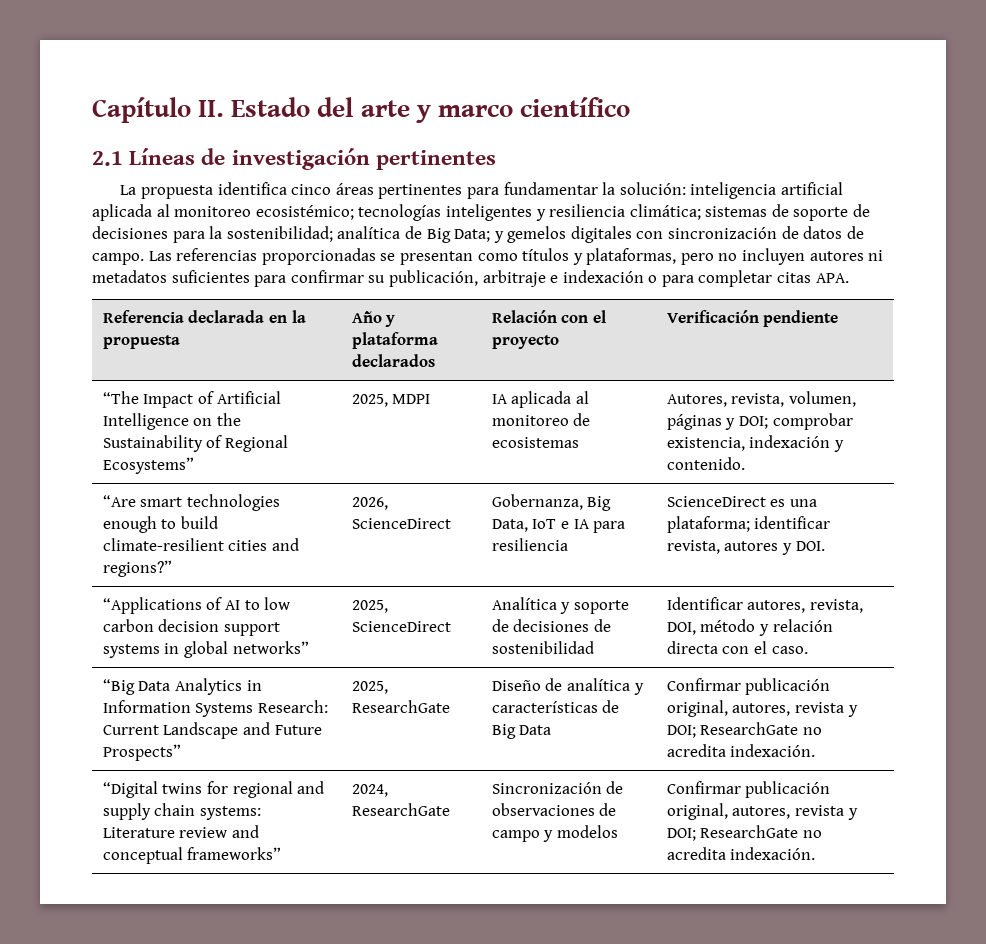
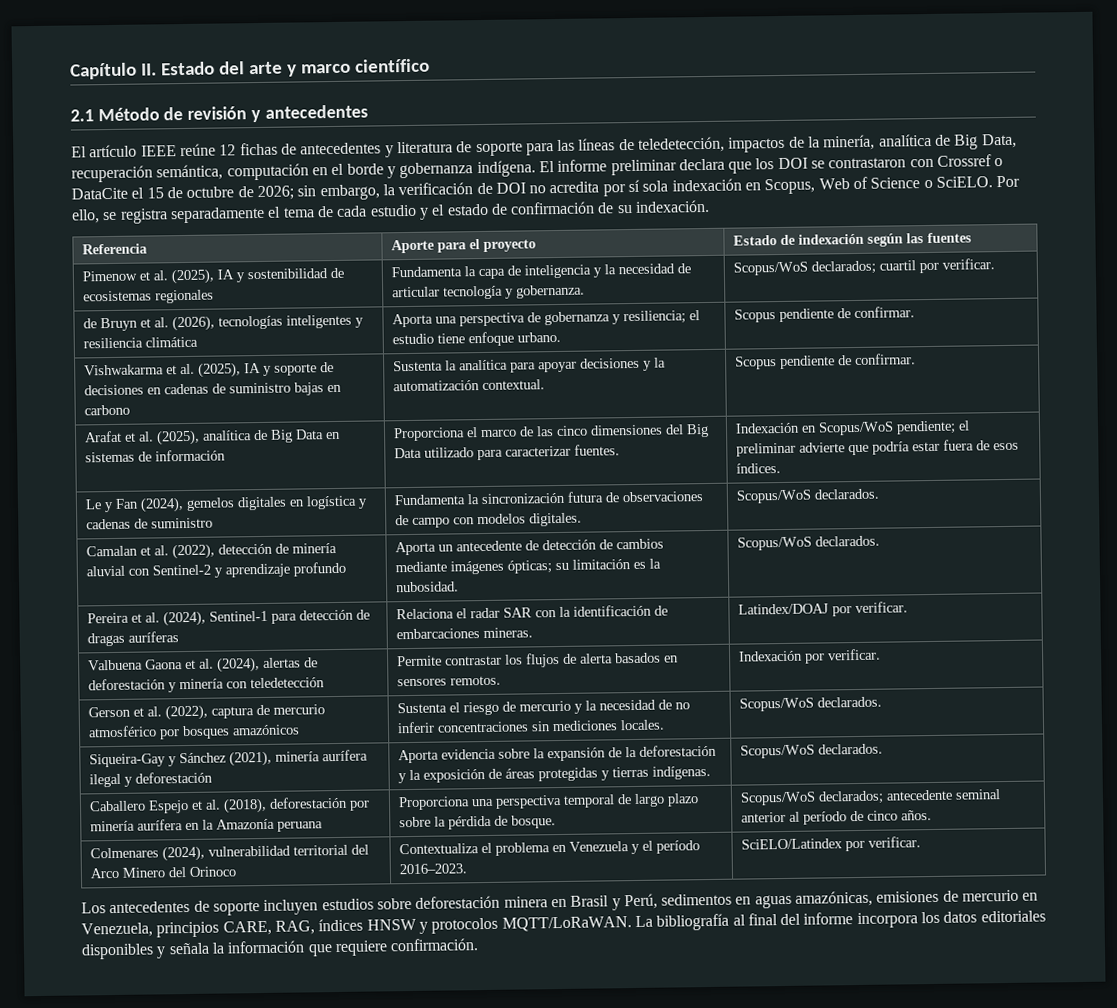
- 2.1 Líneas de investigación pertinentes
- La propuesta identifica cinco áreas pertinentes para fundamentar la solución: inteligencia artificial aplicada al monitoreo ecosistémico; tecnologías inteligentes y resiliencia climática; sistemas de soporte de decisiones para la sostenibilidad; analítica de Big Data; y gemelos digitales con sincronización de datos de campo. Las referencias proporcionadas se presentan como títulos y plataformas, pero no incluyen autores ni metadatos suficientes para confirmar su publicación, arbitraje e indexación o para completar citas APA.
- Referencia declarada en la propuesta | Año y plataforma declarados | Relación con el proyecto | Verificación pendiente
- “The Impact of Artificial Intelligence on the Sustainability of Regional Ecosystems” | 2025, MDPI | IA aplicada al monitoreo de ecosistemas | Autores, revista, volumen, páginas y DOI; comprobar existencia, indexación y contenido.
- “Are smart technologies enough to build climate-resilient cities and regions?” | 2026, ScienceDirect | Gobernanza, Big Data, IoT e IA para resiliencia | ScienceDirect es una plataforma; identificar revista, autores y DOI.
- “Applications of AI to low carbon decision support systems in global networks” | 2025, ScienceDirect | Analítica y soporte de decisiones de sostenibilidad | Identificar autores, revista, DOI, método y relación directa con el caso.
- “Big Data Analytics in Information Systems Research: Current Landscape and Future Prospects” | 2025, ResearchGate | Diseño de analítica y características de Big Data | Confirmar publicación original, autores, revista y DOI; ResearchGate no acredita indexación.
- “Digital twins for regional and supply chain systems: Literature review and conceptual frameworks” | 2024, ResearchGate | Sincronización de observaciones de campo y modelos | Confirmar publicación original, autores, revista y DOI; ResearchGate no acredita indexación.
+ 2.1 Método de revisión y antecedentes
+ El artículo IEEE reúne 12 fichas de antecedentes y literatura de soporte para las líneas de teledetección, impactos de la minería, analítica de Big Data, recuperación semántica, computación en el borde y gobernanza indígena. El informe preliminar declara que los DOI se contrastaron con Crossref o DataCite el 15 de octubre de 2026; sin embargo, la verificación de DOI no acredita por sí sola indexación en Scopus, Web of Science o SciELO. Por ello, se registra separadamente el tema de cada estudio y el estado de confirmación de su indexación.
+ Referencia | Aporte para el proyecto | Estado de indexación según las fuentes
+ Pimenow et al. (2025), IA y sostenibilidad de ecosistemas regionales | Fundamenta la capa de inteligencia y la necesidad de articular tecnología y gobernanza. | Scopus/WoS declarados; cuartil por verificar.
+ de Bruyn et al. (2026), tecnologías inteligentes y resiliencia climática | Aporta una perspectiva de gobernanza y resiliencia; el estudio tiene enfoque urbano. | Scopus pendiente de confirmar.
+ Vishwakarma et al. (2025), IA y soporte de decisiones en cadenas de suministro bajas en carbono | Sustenta la analítica para apoyar decisiones y la automatización contextual. | Scopus pendiente de confirmar.
+ Arafat et al. (2025), analítica de Big Data en sistemas de información | Proporciona el marco de las cinco dimensiones del Big Data utilizado para caracterizar fuentes. | Indexación en Scopus/WoS pendiente; el preliminar advierte que podría estar fuera de esos índices.
+ Le y Fan (2024), gemelos digitales en logística y cadenas de suministro | Fundamenta la sincronización futura de observaciones de campo con modelos digitales. | Scopus/WoS declarados.
+ Camalan et al. (2022), detección de minería aluvial con Sentinel-2 y aprendizaje profundo | Aporta un antecedente de detección de cambios mediante imágenes ópticas; su limitación es la nubosidad. | Scopus/WoS declarados.
+ Pereira et al. (2024), Sentinel-1 para detección de dragas auríferas | Relaciona el radar SAR con la identificación de embarcaciones mineras. | Latindex/DOAJ por verificar.
+ Valbuena Gaona et al. (2024), alertas de deforestación y minería con teledetección | Permite contrastar los flujos de alerta basados en sensores remotos. | Indexación por verificar.
+ Gerson et al. (2022), captura de mercurio atmosférico por bosques amazónicos | Sustenta el riesgo de mercurio y la necesidad de no inferir concentraciones sin mediciones locales. | Scopus/WoS declarados.
+ Siqueira-Gay y Sánchez (2021), minería aurífera ilegal y deforestación | Aporta evidencia sobre la expansión de la deforestación y la exposición de áreas protegidas y tierras indígenas. | Scopus/WoS declarados.
+ Caballero Espejo et al. (2018), deforestación por minería aurífera en la Amazonía peruana | Proporciona una perspectiva temporal de largo plazo sobre la pérdida de bosque. | Scopus/WoS declarados; antecedente seminal anterior al período de cinco años.
+ Colmenares (2024), vulnerabilidad territorial del Arco Minero del Orinoco | Contextualiza el problema en Venezuela y el período 2016–2023. | SciELO/Latindex por verificar.
+ Los antecedentes de soporte incluyen estudios sobre deforestación minera en Brasil y Perú, sedimentos en aguas amazónicas, emisiones de mercurio en Venezuela, principios CARE, RAG, índices HNSW y protocolos MQTT/LoRaWAN. La bibliografía al final del informe incorpora los datos editoriales disponibles y señala la información que requiere confirmación.

